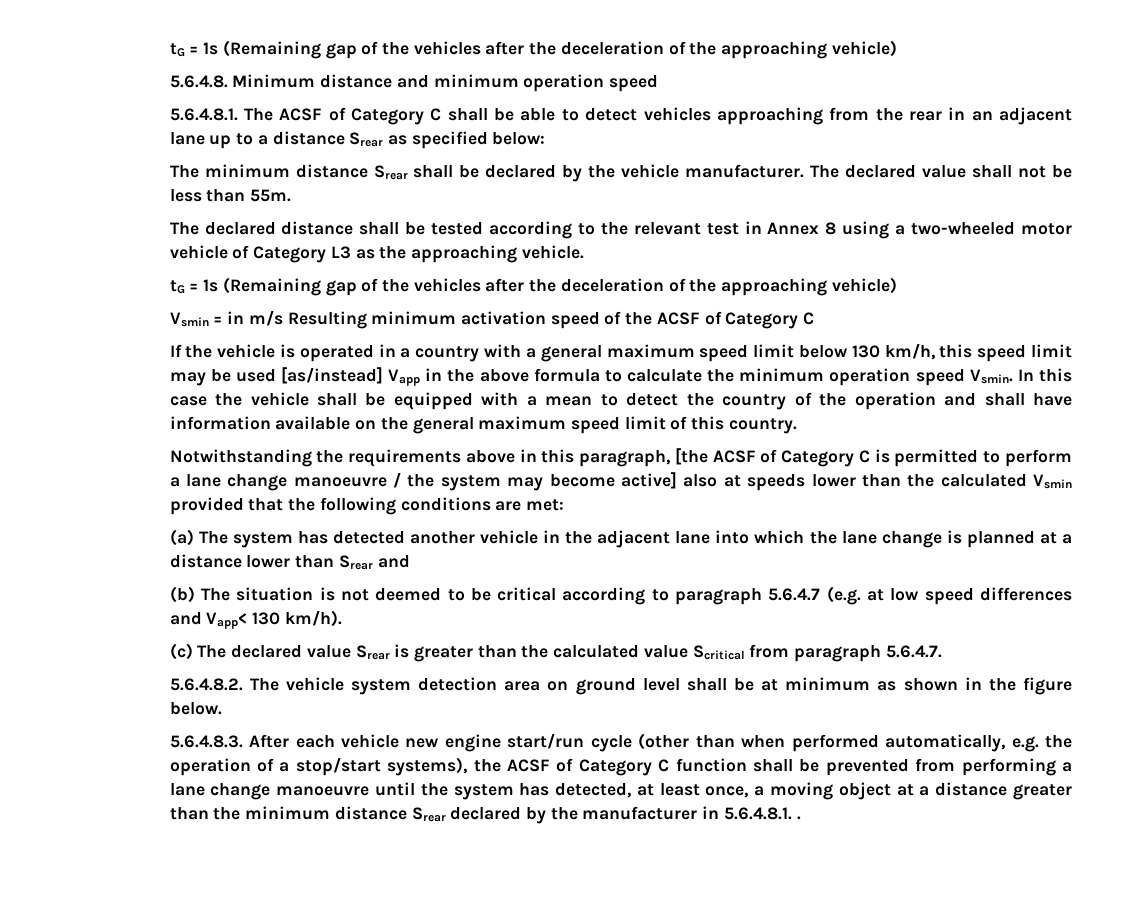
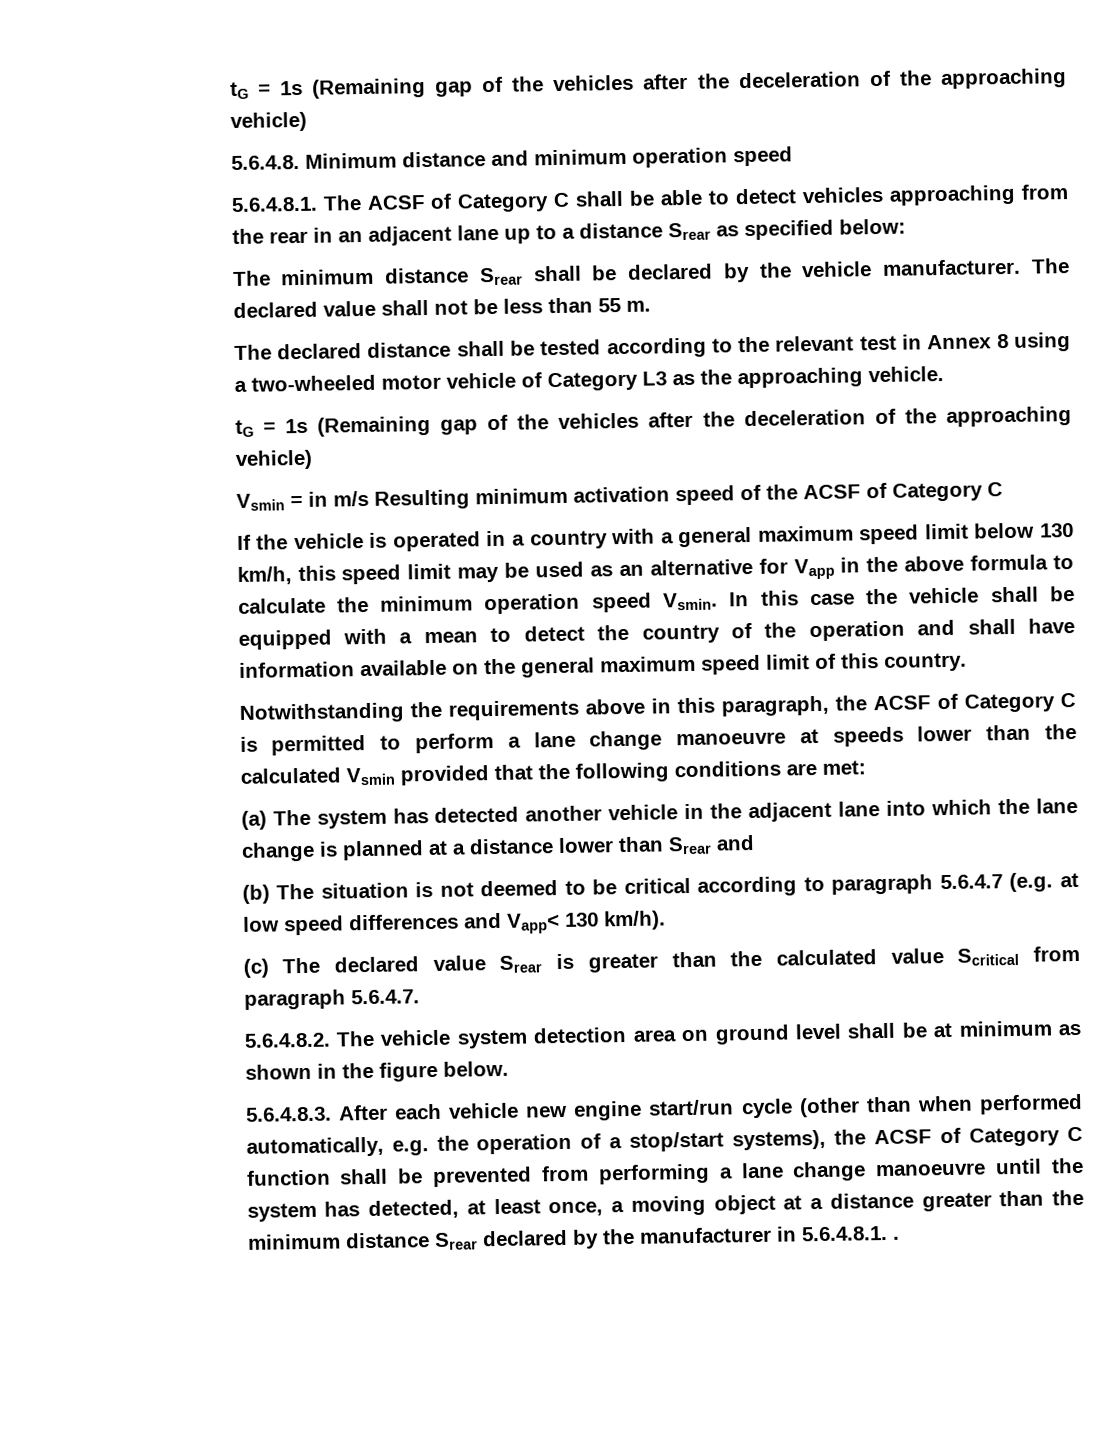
- The declared value shall not be less than 55m.
+ The declared value shall not be less than 55 m.
- If the vehicle is operated in a country with a general maximum speed limit below 130 km/h, this speed limit may be used [as/instead] Vapp in the above formula to calculate the minimum operation speed Vsmin.
+ If the vehicle is operated in a country with a general maximum speed limit below 130 km/h, this speed limit may be used as an alternative for Vapp in the above formula to calculate the minimum operation speed Vsmin.
- Notwithstanding the requirements above in this paragraph, [the ACSF of Category C is permitted to perform a lane change manoeuvre / the system may become active] also at speeds lower than the calculated Vsmin provided that the following conditions are met:
+ Notwithstanding the requirements above in this paragraph, the ACSF of Category C is permitted to perform a lane change manoeuvre at speeds lower than the calculated Vsmin provided that the following conditions are met:

